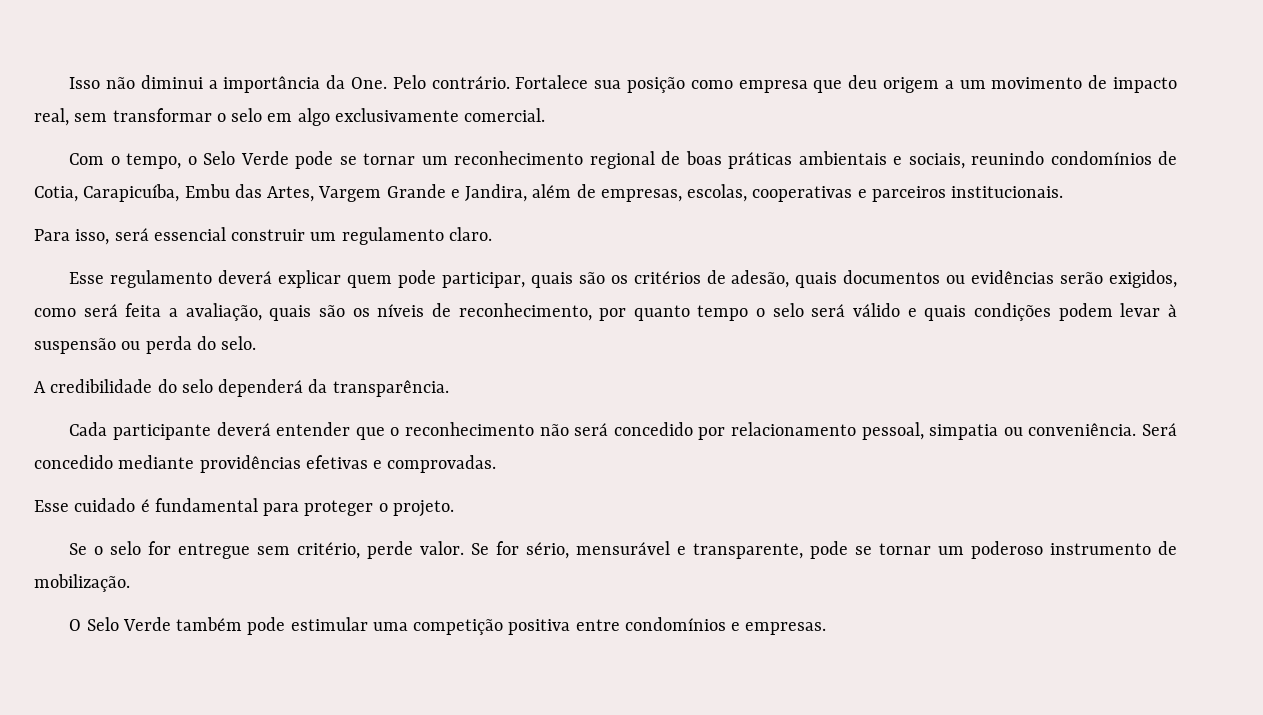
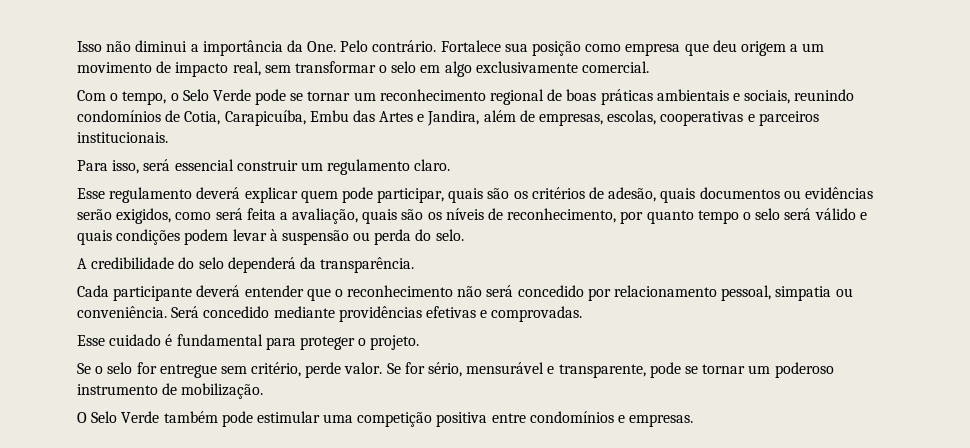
- Com o tempo, o Selo Verde pode se tornar um reconhecimento regional de boas práticas ambientais e sociais, reunindo condomínios de Cotia, Carapicuíba, Embu das Artes, Vargem Grande e Jandira, além de empresas, escolas, cooperativas e parceiros institucionais.
+ Com o tempo, o Selo Verde pode se tornar um reconhecimento regional de boas práticas ambientais e sociais, reunindo condomínios de Cotia, Carapicuíba, Embu das Artes e Jandira, além de empresas, escolas, cooperativas e parceiros institucionais.

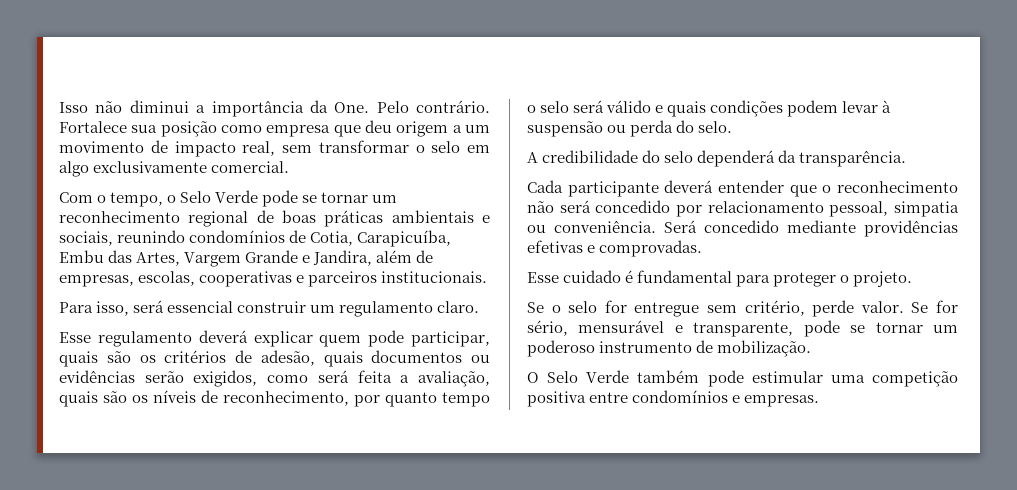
- Com o tempo, o Selo Verde pode se tornar um reconhecimento regional de boas práticas ambientais e sociais, reunindo condomínios de Cotia, Carapicuíba, Embu das Artes e Jandira, além de empresas, escolas, cooperativas e parceiros institucionais.
+ Com o tempo, o Selo Verde pode se tornar um reconhecimento regional de boas práticas ambientais e sociais, reunindo condomínios de Cotia, Carapicuíba, Embu das Artes, Vargem Grande e Jandira, além de empresas, escolas, cooperativas e parceiros institucionais.

